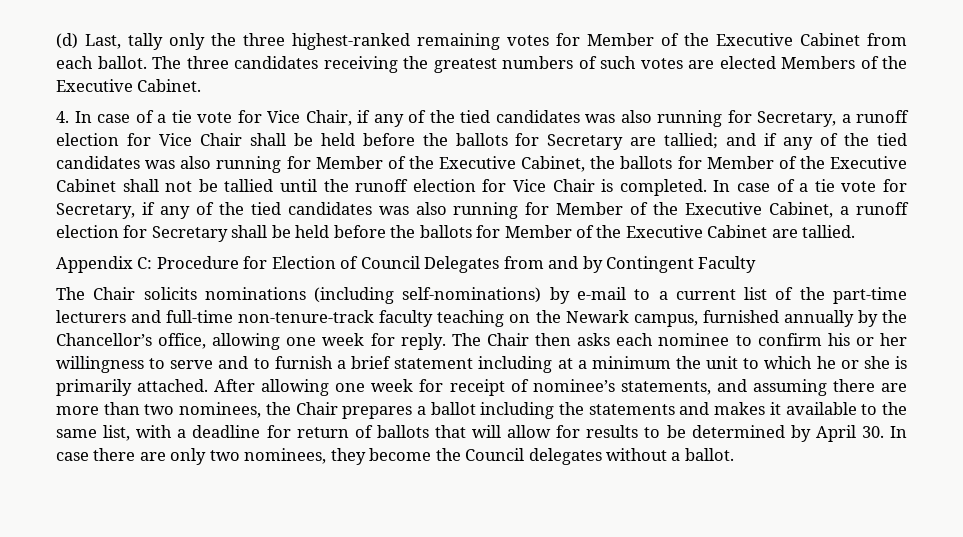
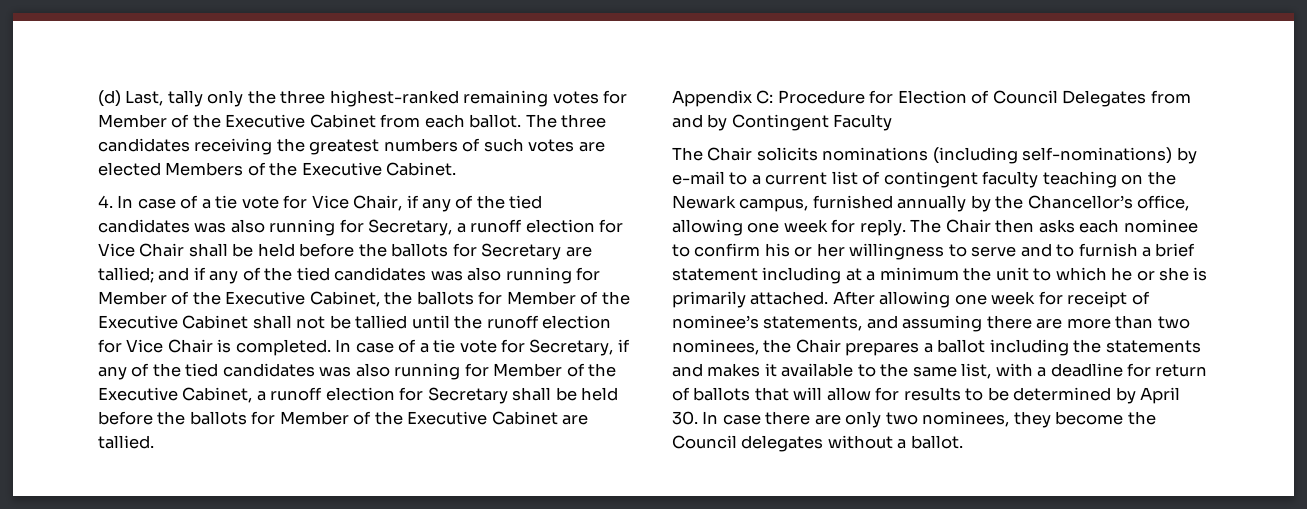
- The Chair solicits nominations (including self-nominations) by e-mail to a current list of the part-time lecturers and full-time non-tenure-track faculty teaching on the Newark campus, furnished annually by the Chancellor’s office, allowing one week for reply.
+ The Chair solicits nominations (including self-nominations) by e-mail to a current list of contingent faculty teaching on the Newark campus, furnished annually by the Chancellor’s office, allowing one week for reply.

